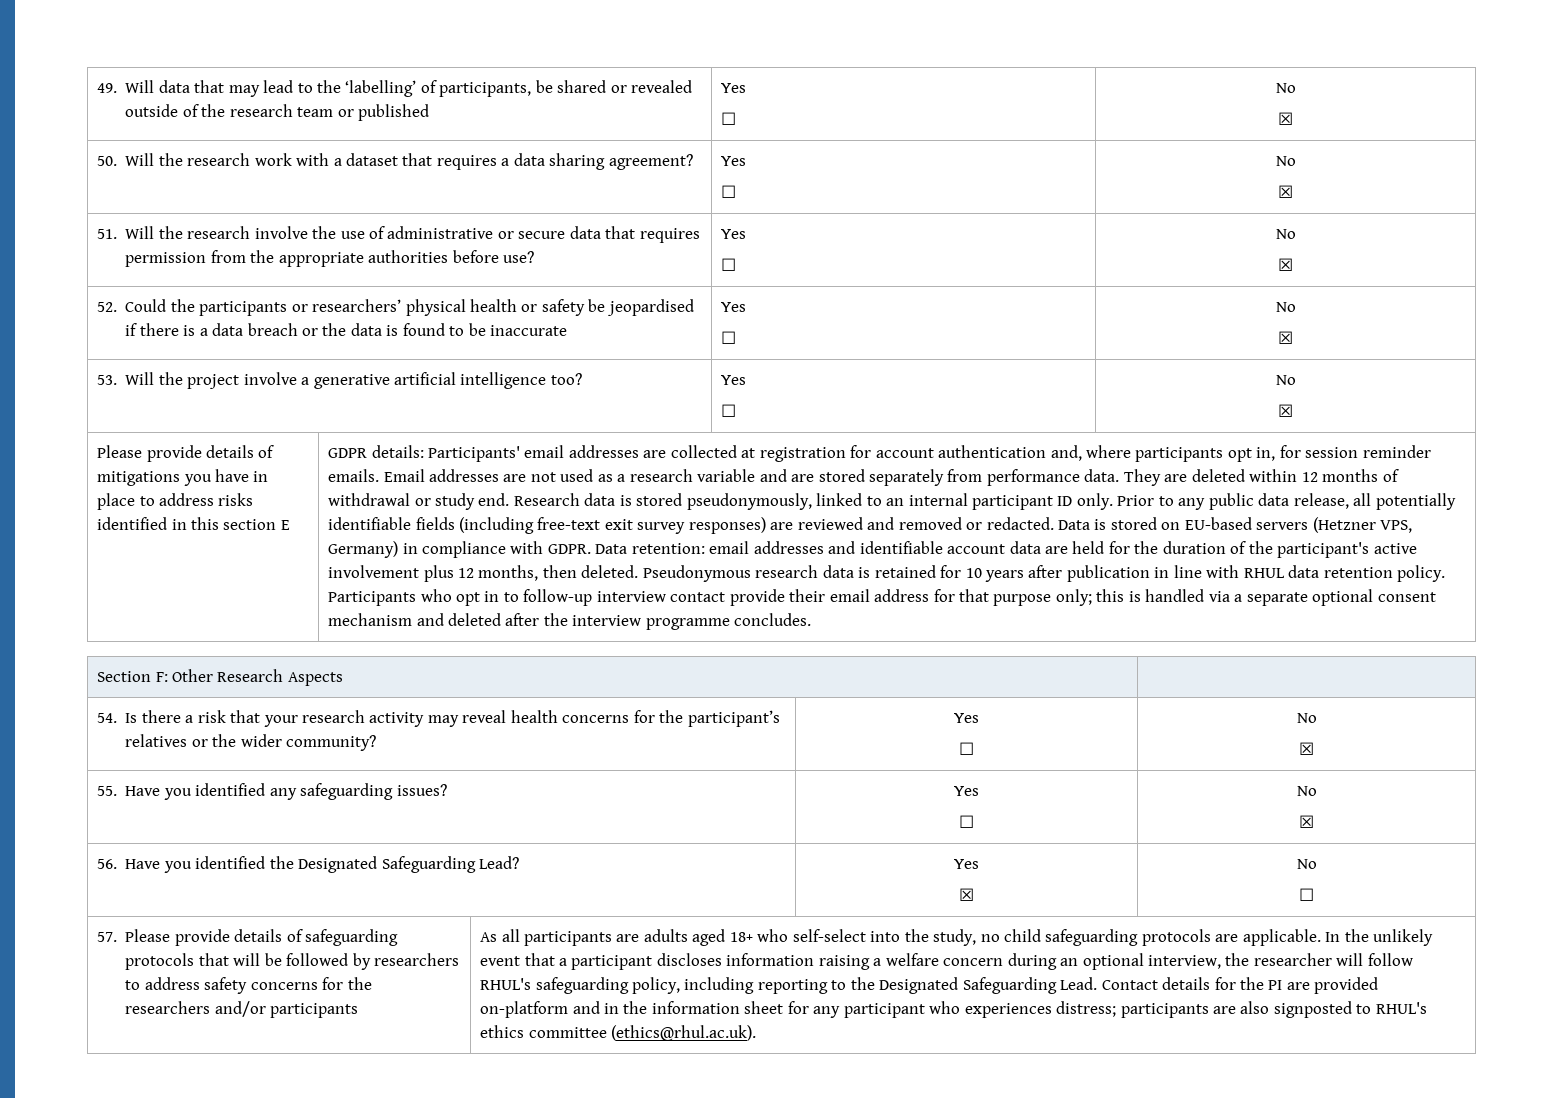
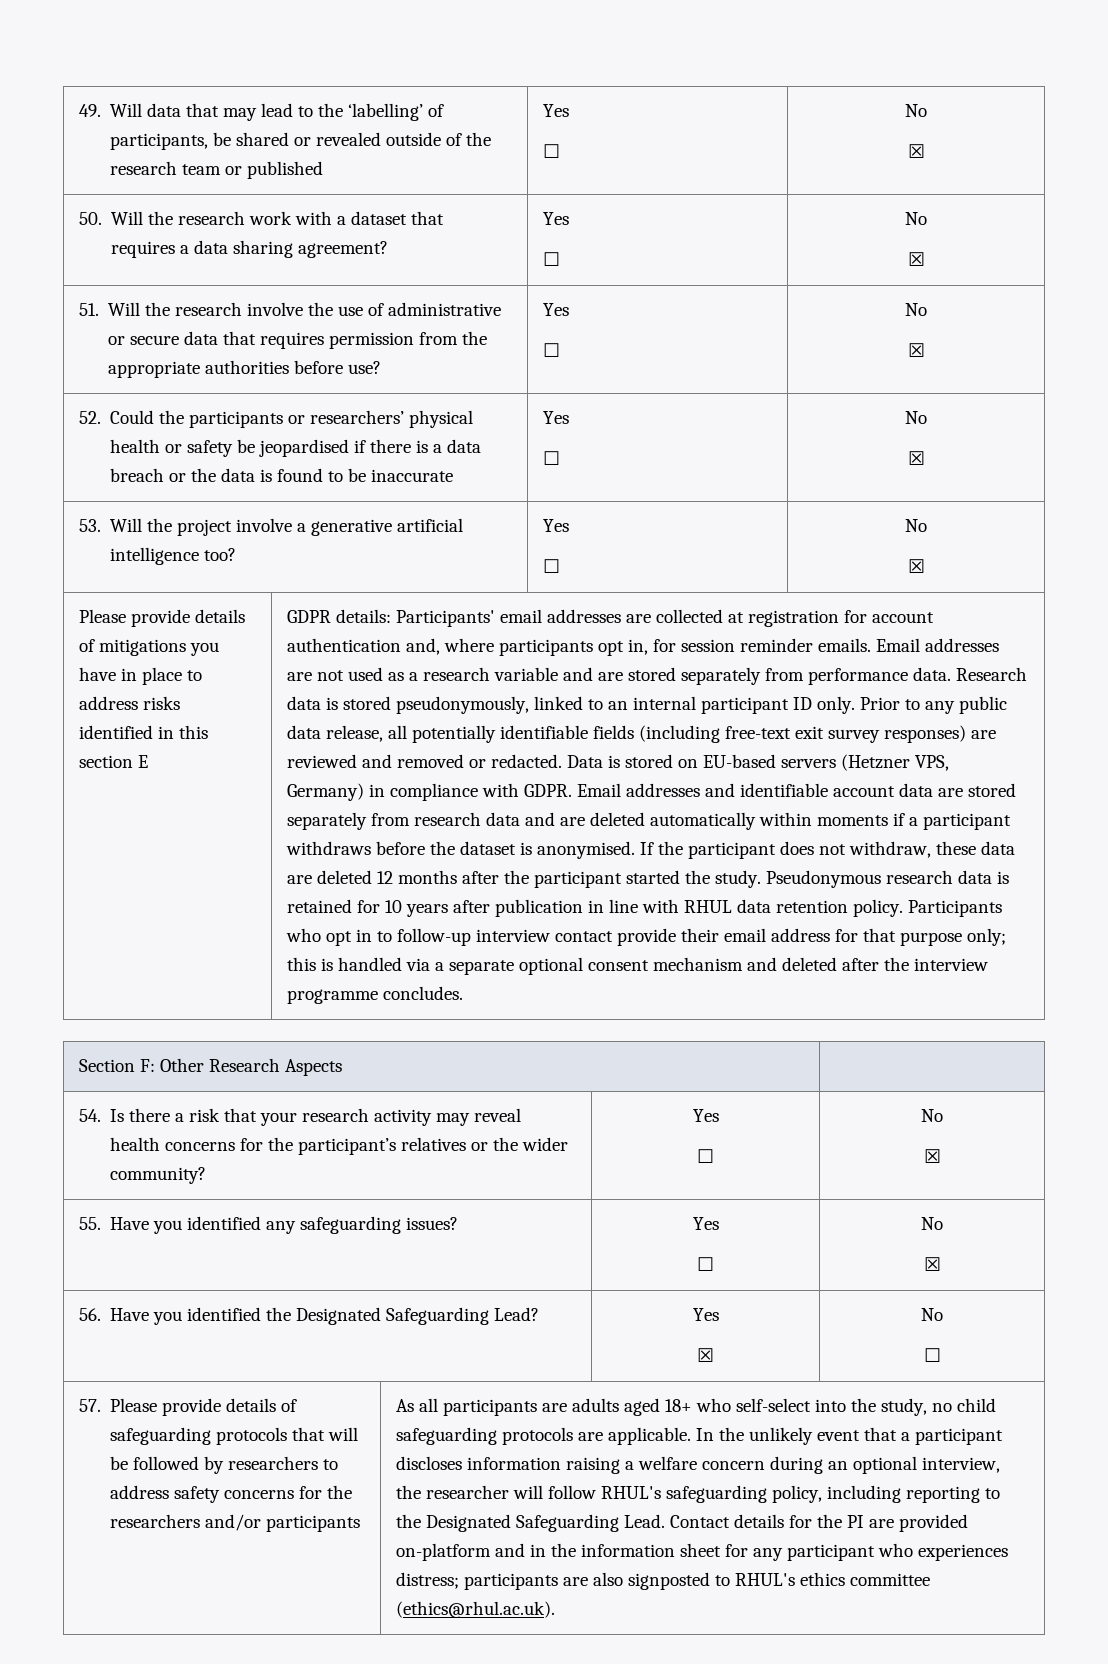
- They are deleted within 12 months of withdrawal or study end.
- Data retention: email addresses and identifiable account data are held for the duration of the participant's active involvement plus 12 months, then deleted.
+ Email addresses and identifiable account data are stored separately from research data and are deleted automatically within moments if a participant withdraws before the dataset is anonymised. If the participant does not withdraw, these data are deleted 12 months after the participant started the study.

